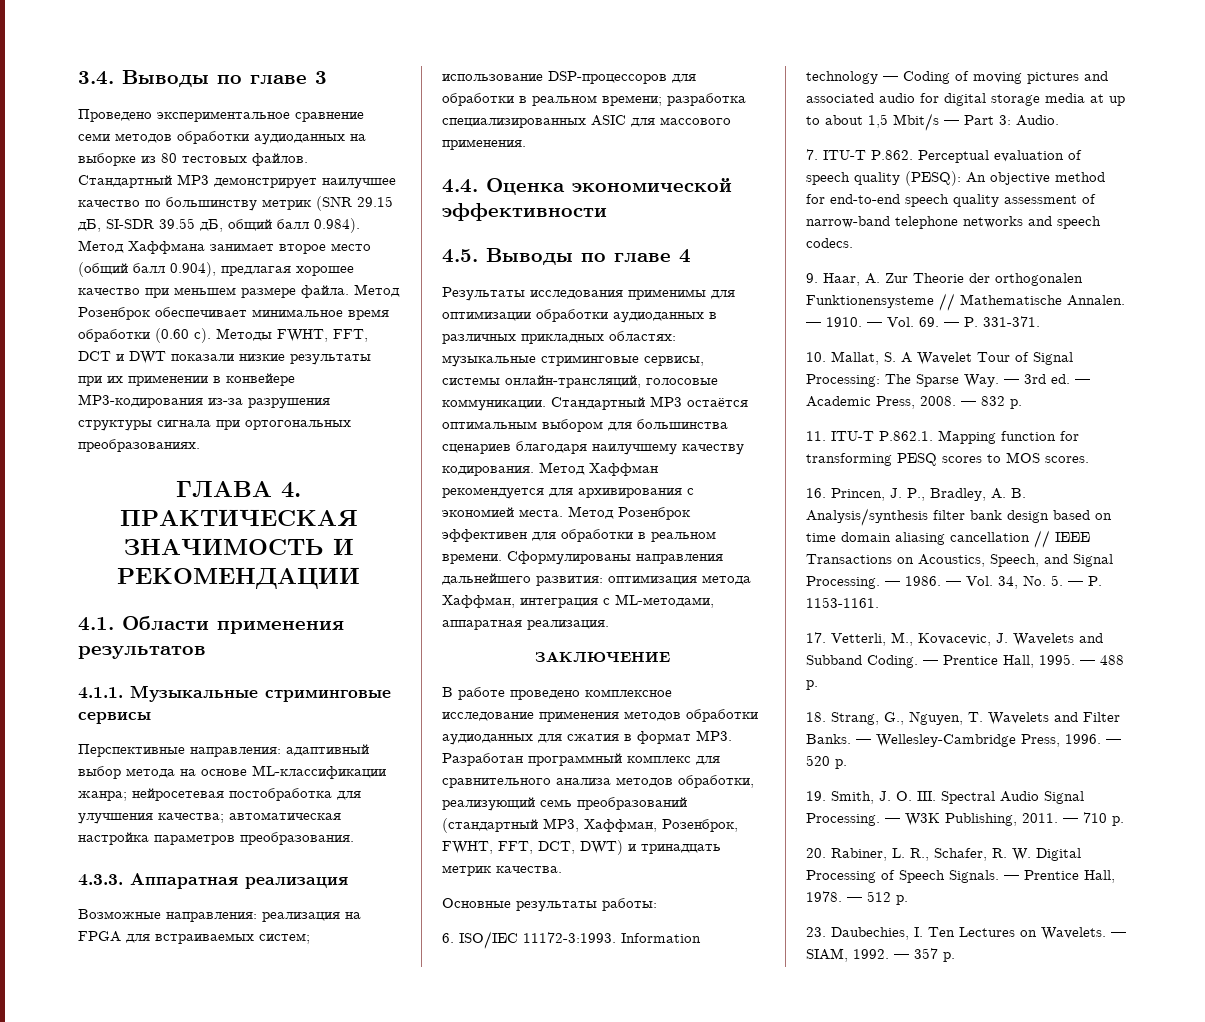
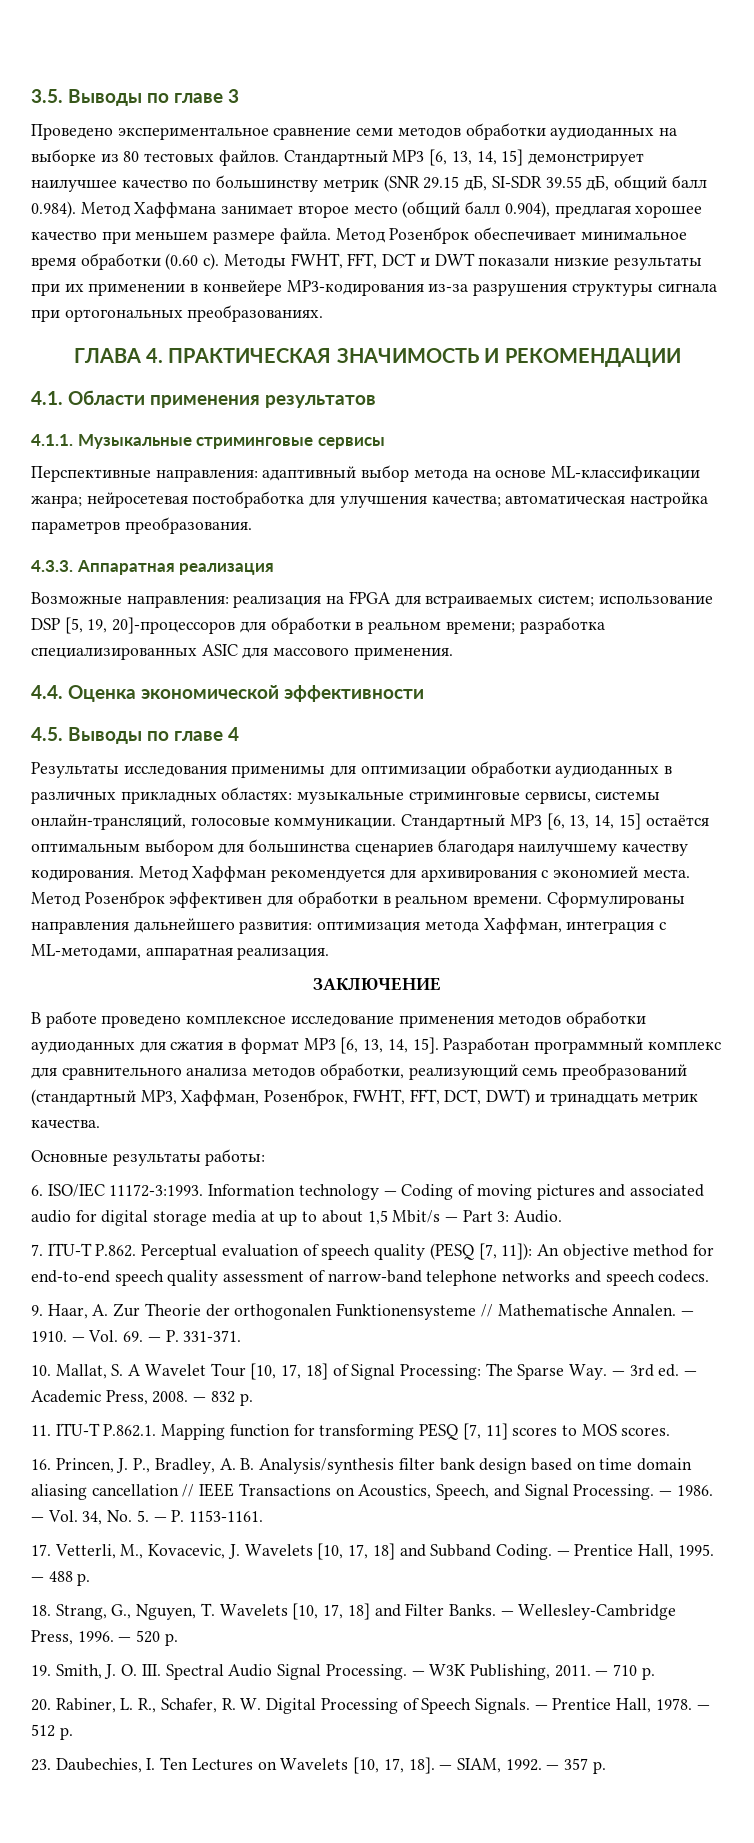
- 3.4. Выводы по главе 3
+ 3.5. Выводы по главе 3
- Стандартный MP3 демонстрирует наилучшее качество по большинству метрик (SNR 29.15 дБ, SI-SDR 39.55 дБ, общий балл 0.984). Метод Хаффмана занимает второе место (общий балл 0.904), предлагая хорошее качество при меньшем размере файла.
+ Стандартный MP3 [6, 13, 14, 15] демонстрирует наилучшее качество по большинству метрик (SNR 29.15 дБ, SI-SDR 39.55 дБ, общий балл 0.984). Метод Хаффмана занимает второе место (общий балл 0.904), предлагая хорошее качество при меньшем размере файла.
- Возможные направления: реализация на FPGA для встраиваемых систем; использование DSP-процессоров для обработки в реальном времени; разработка специализированных ASIC для массового применения.
+ Возможные направления: реализация на FPGA для встраиваемых систем; использование DSP [5, 19, 20]-процессоров для обработки в реальном времени; разработка специализированных ASIC для массового применения.
- Стандартный MP3 остаётся оптимальным выбором для большинства сценариев благодаря наилучшему качеству кодирования.
+ Стандартный MP3 [6, 13, 14, 15] остаётся оптимальным выбором для большинства сценариев благодаря наилучшему качеству кодирования.
- В работе проведено комплексное исследование применения методов обработки аудиоданных для сжатия в формат MP3. Разработан программный комплекс для сравнительного анализа методов обработки, реализующий семь преобразований (стандартный MP3, Хаффман, Розенброк, FWHT, FFT, DCT, DWT) и тринадцать метрик качества.
+ В работе проведено комплексное исследование применения методов обработки аудиоданных для сжатия в формат MP3 [6, 13, 14, 15]. Разработан программный комплекс для сравнительного анализа методов обработки, реализующий семь преобразований (стандартный MP3, Хаффман, Розенброк, FWHT, FFT, DCT, DWT) и тринадцать метрик качества.
- 7. ITU-T P.862. Perceptual evaluation of speech quality (PESQ): An objective method for end-to-end speech quality assessment of narrow-band telephone networks and speech codecs.
+ 7. ITU-T P.862. Perceptual evaluation of speech quality (PESQ [7, 11]): An objective method for end-to-end speech quality assessment of narrow-band telephone networks and speech codecs.
- 10. Mallat, S. A Wavelet Tour of Signal Processing: The Sparse Way. — 3rd ed. — Academic Press, 2008.
+ 10. Mallat, S. A Wavelet Tour [10, 17, 18] of Signal Processing: The Sparse Way. — 3rd ed. — Academic Press, 2008.
- 11. ITU-T P.862.1. Mapping function for transforming PESQ scores to MOS scores.
+ 11. ITU-T P.862.1. Mapping function for transforming PESQ [7, 11] scores to MOS scores.
- 17. Vetterli, M., Kovacevic, J. Wavelets and Subband Coding.
+ 17. Vetterli, M., Kovacevic, J. Wavelets [10, 17, 18] and Subband Coding.
- 18. Strang, G., Nguyen, T. Wavelets and Filter Banks.
+ 18. Strang, G., Nguyen, T. Wavelets [10, 17, 18] and Filter Banks.
- 23. Daubechies, I. Ten Lectures on Wavelets.
+ 23. Daubechies, I. Ten Lectures on Wavelets [10, 17, 18].

